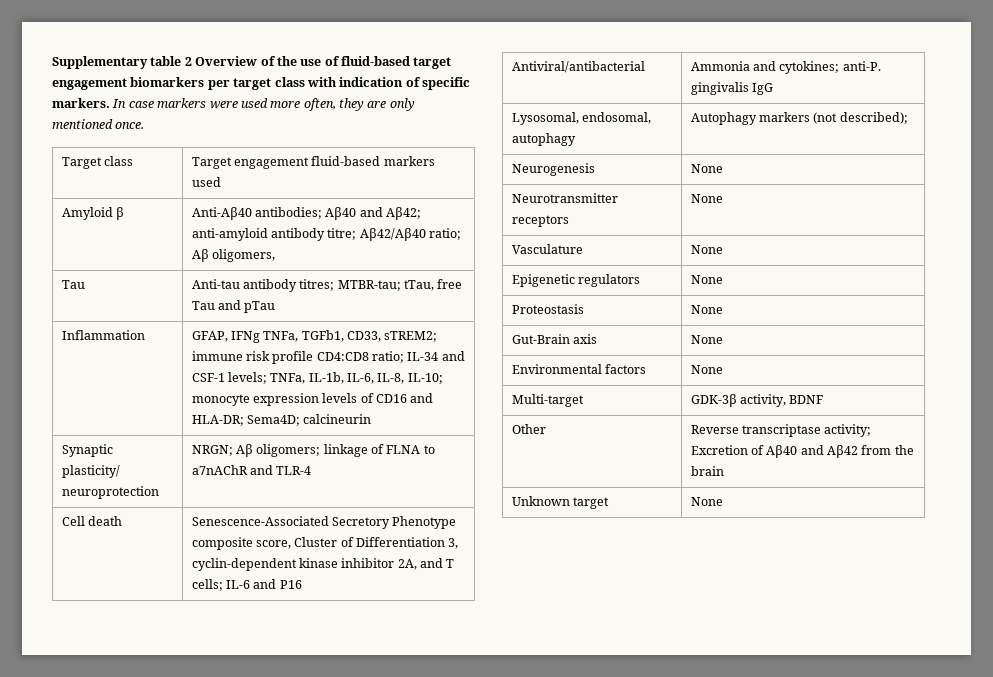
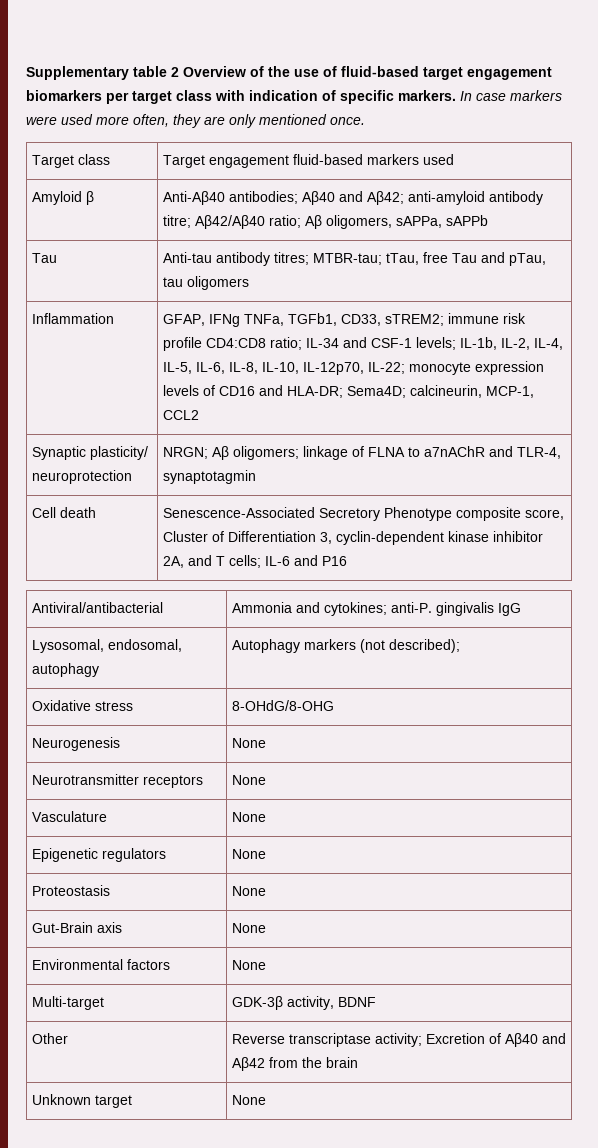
- Amyloid β | Anti-Aβ40 antibodies; Aβ40 and Aβ42; anti-amyloid antibody titre; Aβ42/Aβ40 ratio; Aβ oligomers,
+ Amyloid β | Anti-Aβ40 antibodies; Aβ40 and Aβ42; anti-amyloid antibody titre; Aβ42/Aβ40 ratio; Aβ oligomers, sAPPa, sAPPb
- Tau | Anti-tau antibody titres; MTBR-tau; tTau, free Tau and pTau
+ Tau | Anti-tau antibody titres; MTBR-tau; tTau, free Tau and pTau, tau oligomers
- Inflammation | GFAP, IFNg TNFa, TGFb1, CD33, sTREM2; immune risk profile CD4:CD8 ratio; IL-34 and CSF-1 levels; TNFa, IL-1b, IL-6, IL-8, IL-10; monocyte expression levels of CD16 and HLA-DR; Sema4D; calcineurin
+ Inflammation | GFAP, IFNg TNFa, TGFb1, CD33, sTREM2; immune risk profile CD4:CD8 ratio; IL-34 and CSF-1 levels; IL-1b, IL-2, IL-4, IL-5, IL-6, IL-8, IL-10, IL-12p70, IL-22; monocyte expression levels of CD16 and HLA-DR; Sema4D; calcineurin, MCP-1, CCL2
- Synaptic plasticity/ neuroprotection | NRGN; Aβ oligomers; linkage of FLNA to a7nAChR and TLR-4
+ Synaptic plasticity/ neuroprotection | NRGN; Aβ oligomers; linkage of FLNA to a7nAChR and TLR-4, synaptotagmin
+ Oxidative stress | 8-OHdG/8-OHG

